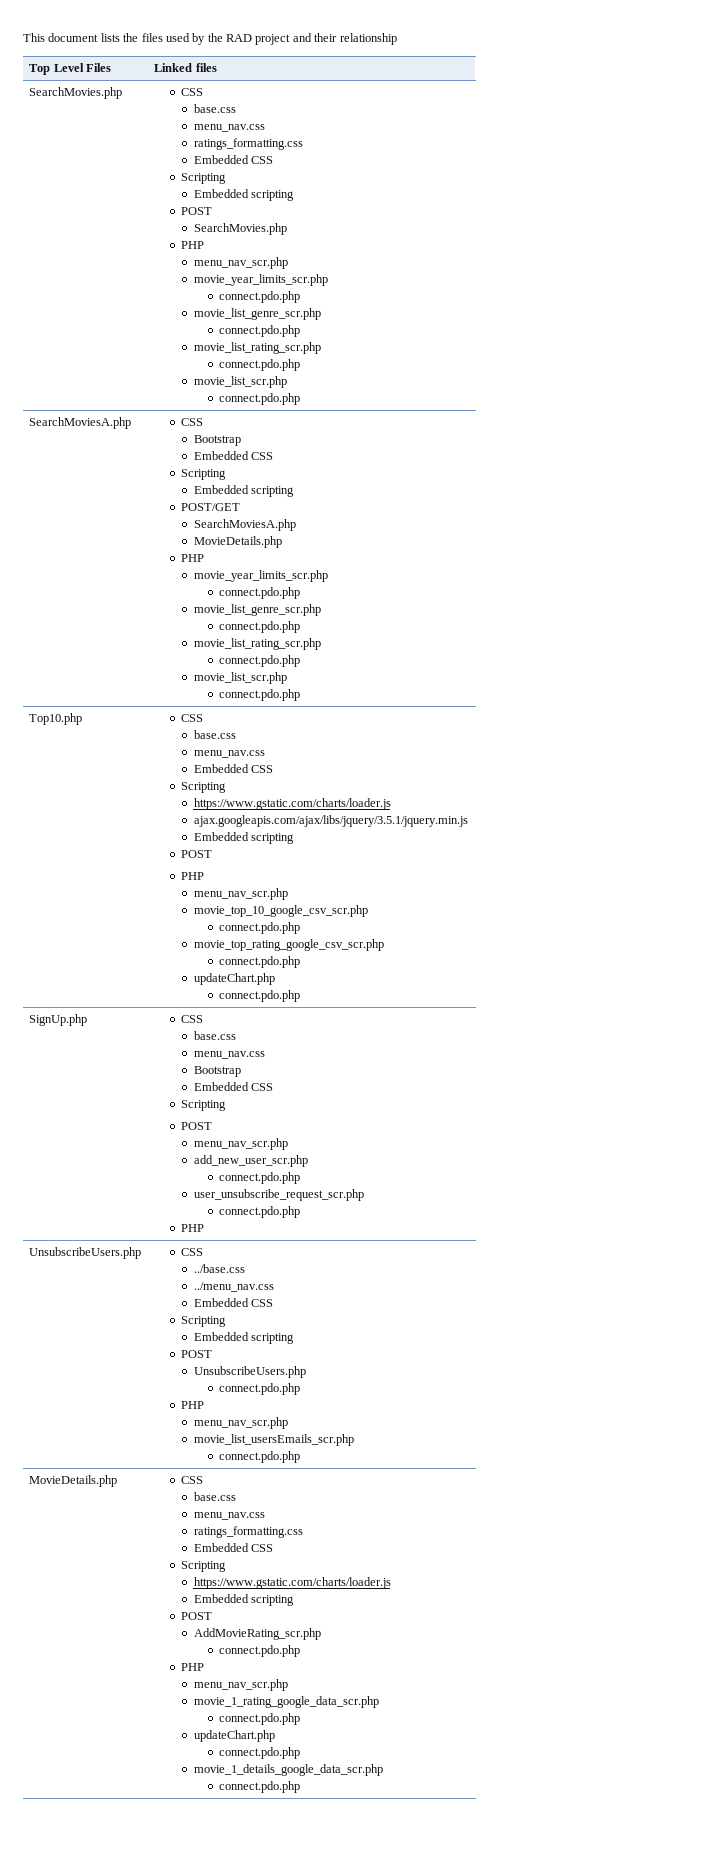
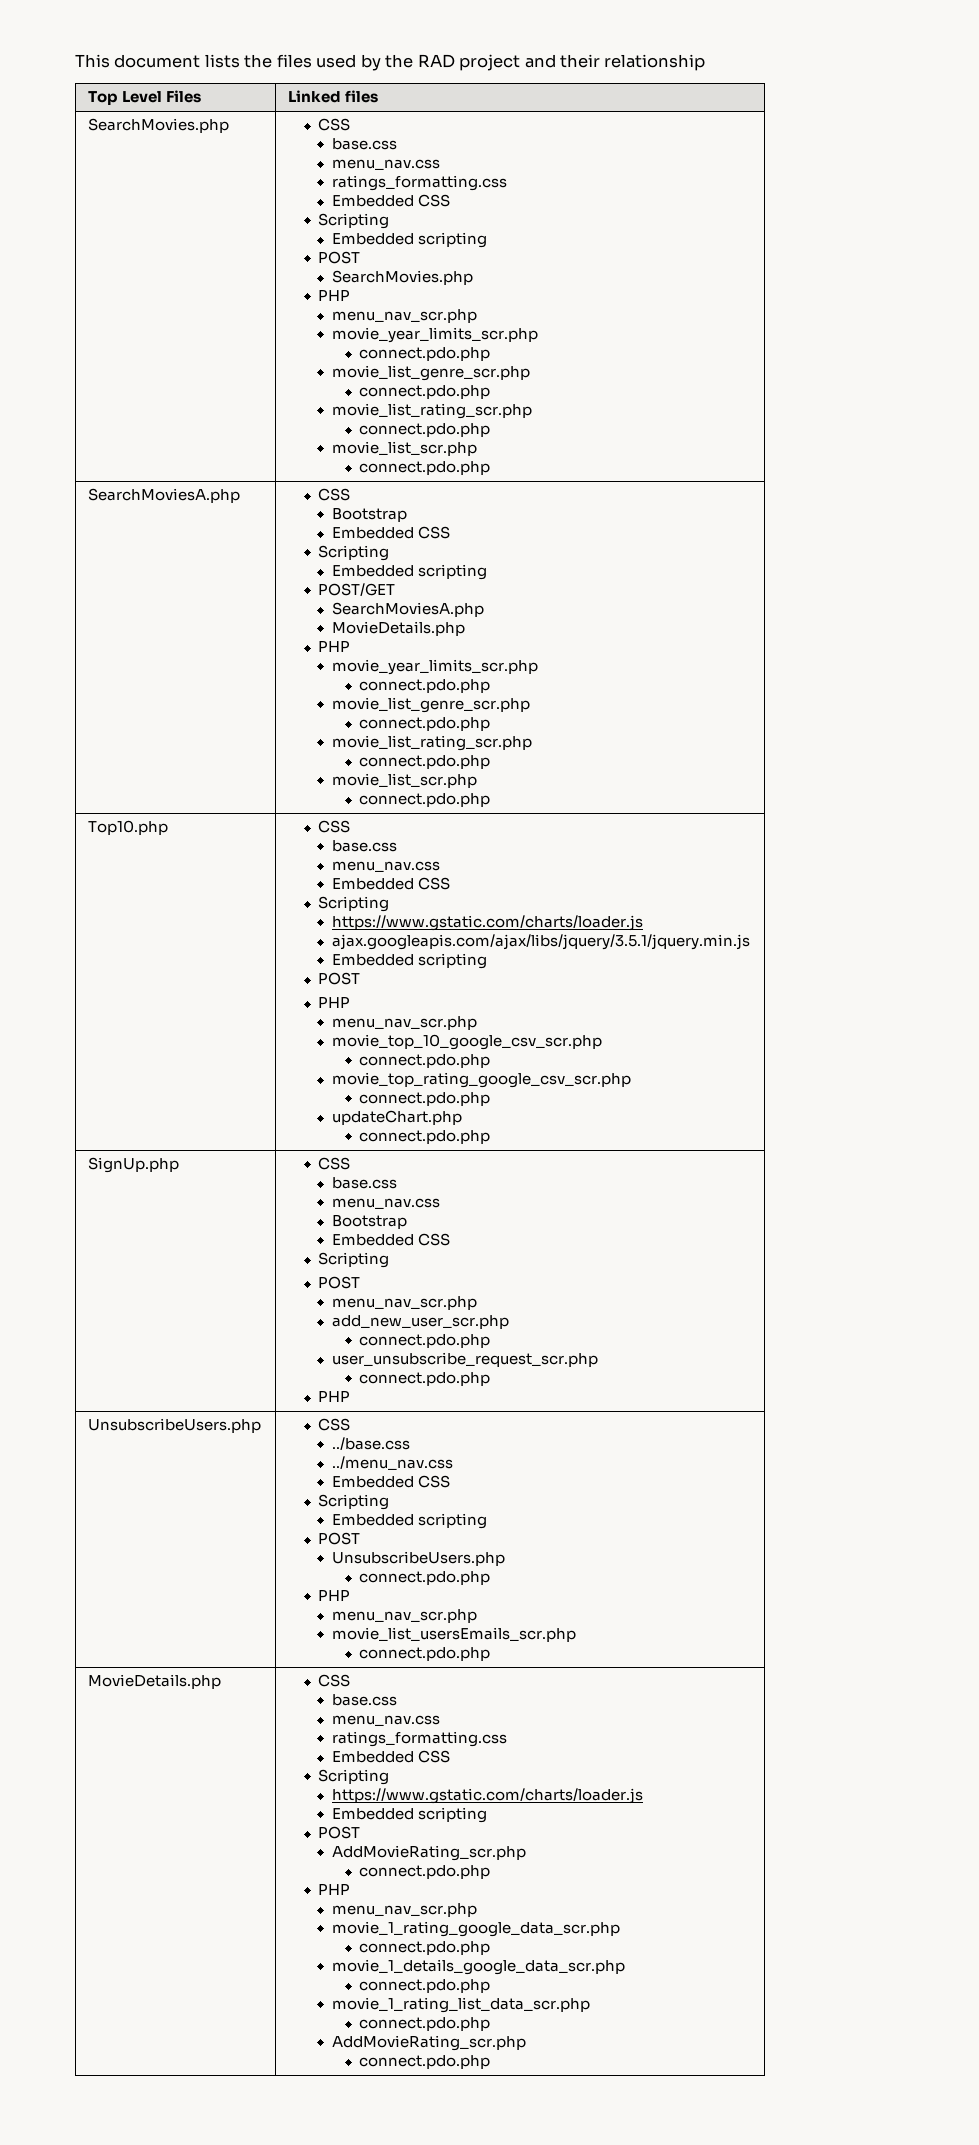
  MovieDetails.php | CSS
  base.css
  menu_nav.css
  ratings_formatting.css
  Embedded CSS
  Scripting
  https://www.gstatic.com/charts/loader.js
  Embedded scripting
  POST
  AddMovieRating_scr.php
  connect.pdo.php
  PHP
  menu_nav_scr.php
  movie_1_rating_google_data_scr.php
  connect.pdo.php
- updateChart.php
+ movie_1_details_google_data_scr.php
  connect.pdo.php
- movie_1_details_google_data_scr.php
+ movie_1_rating_list_data_scr.php
+ connect.pdo.php
+ AddMovieRating_scr.php

